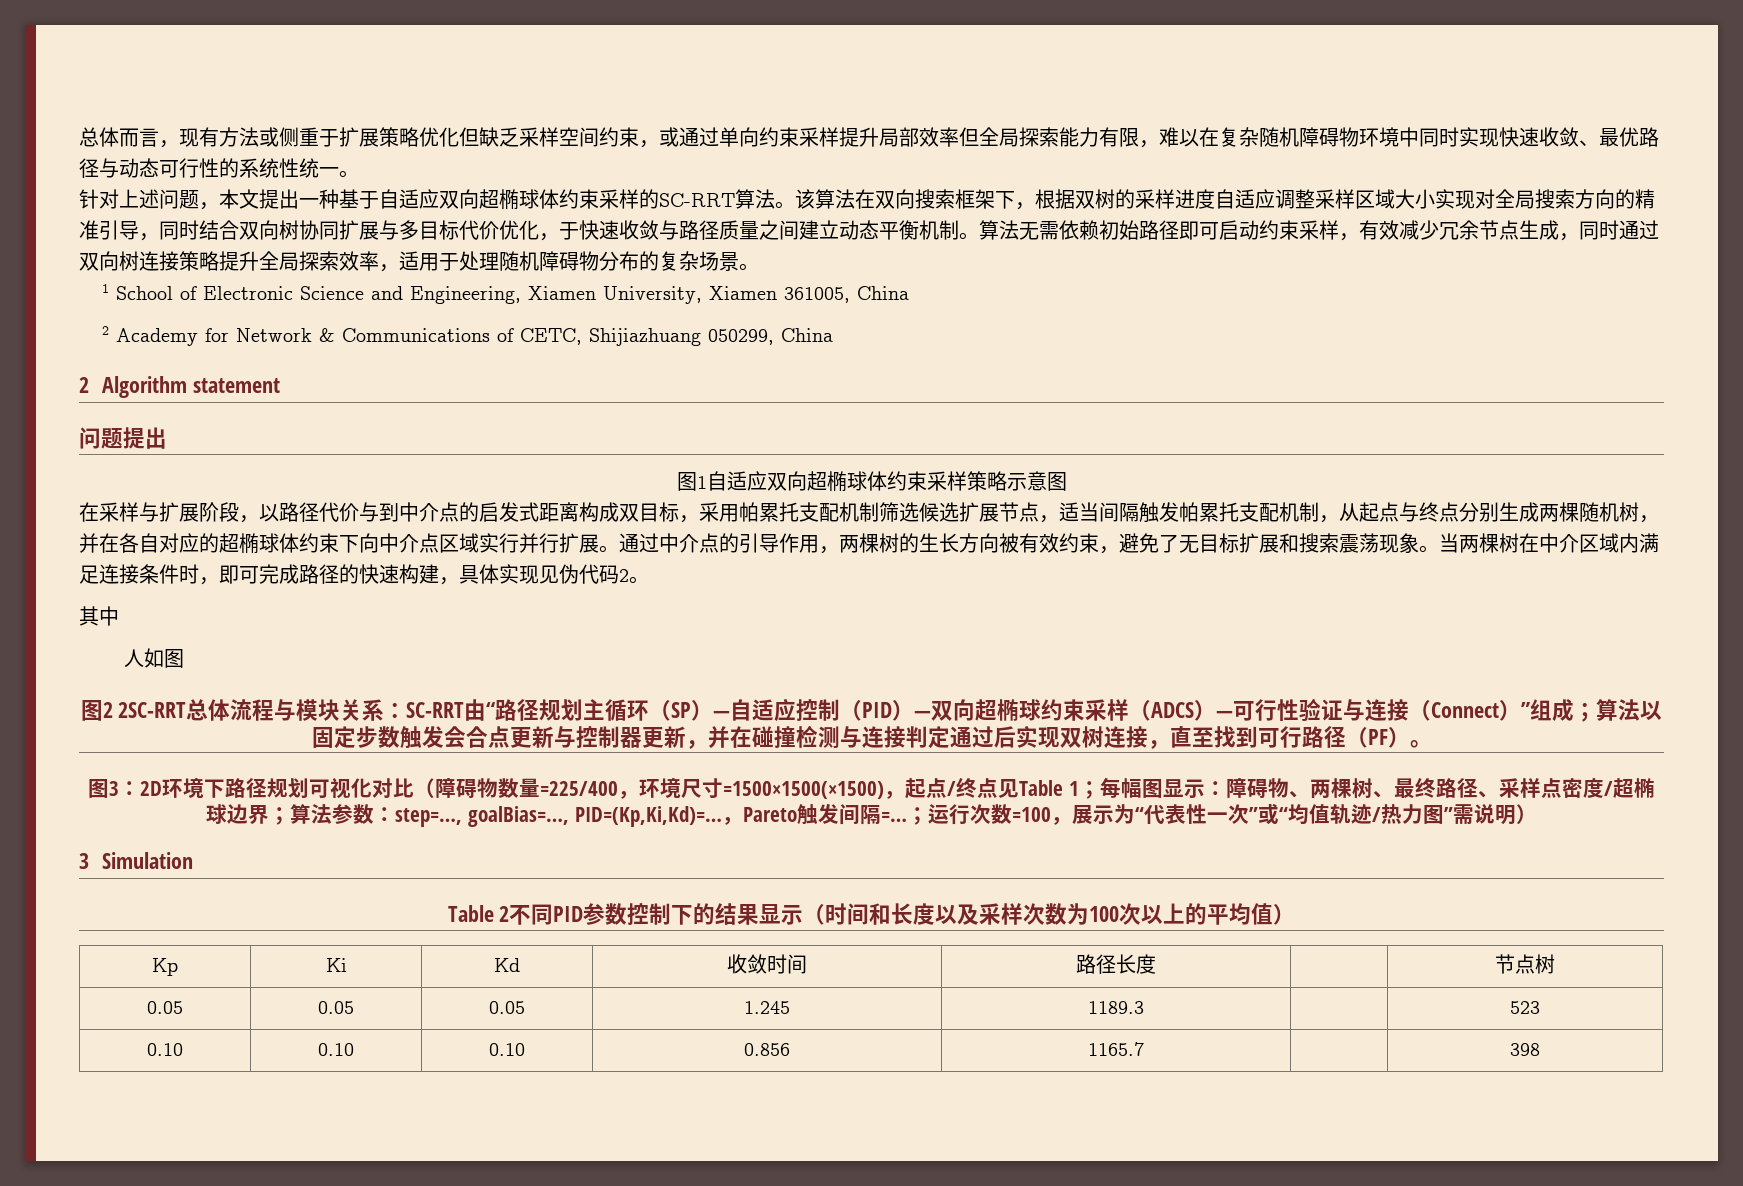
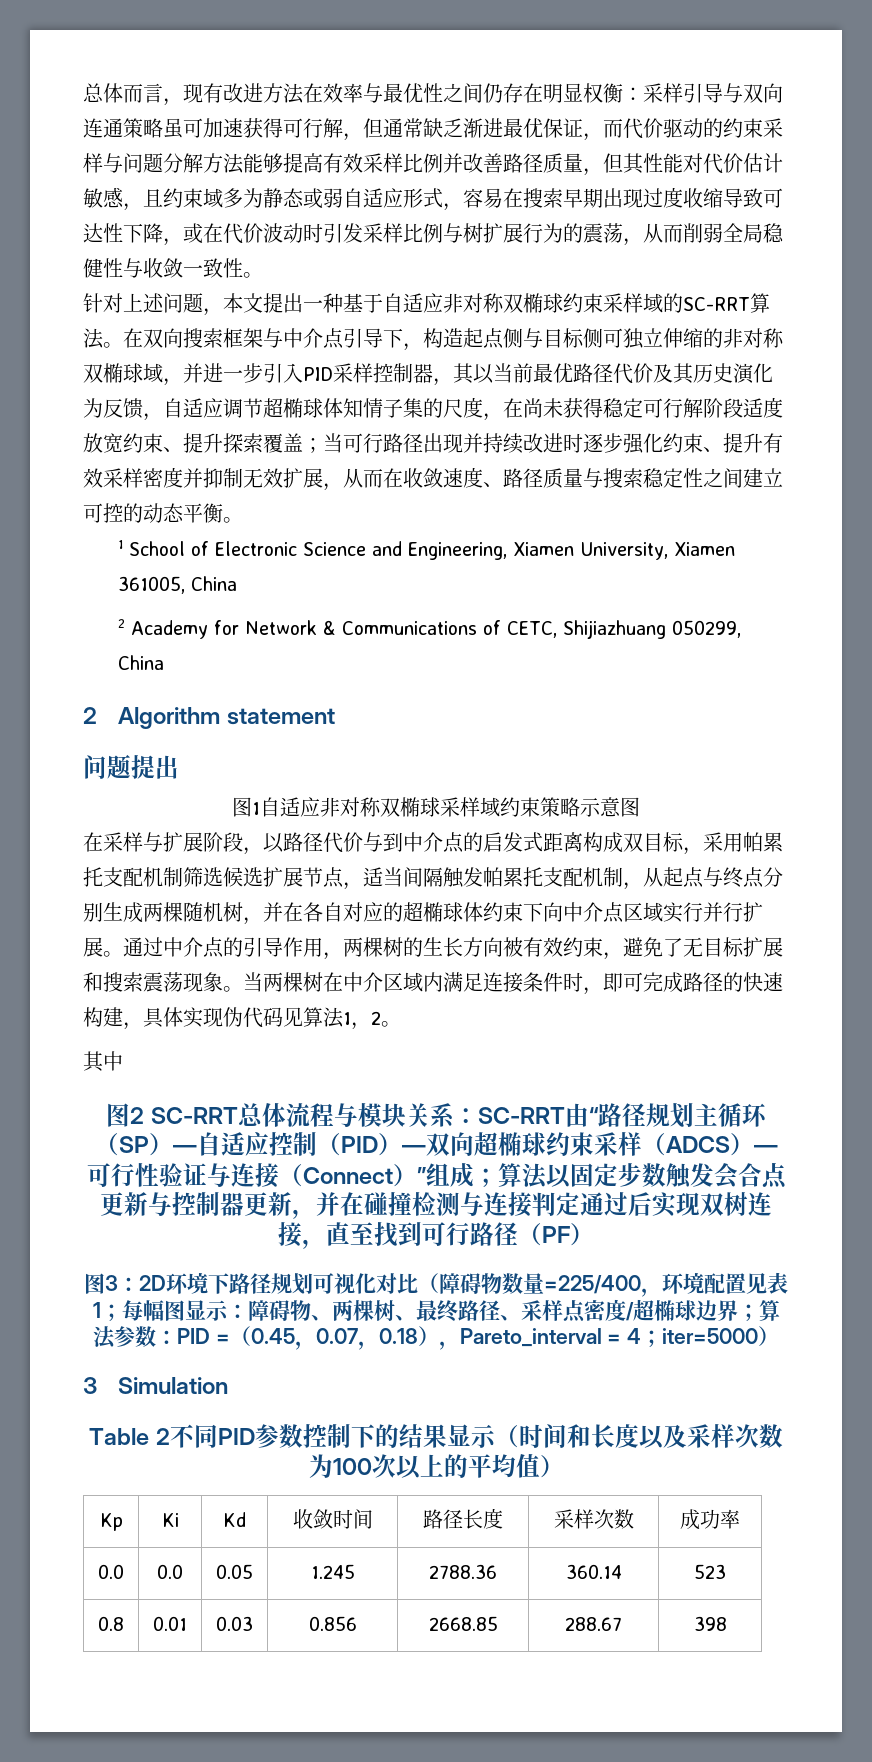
- 总体而言，现有方法或侧重于扩展策略优化但缺乏采样空间约束，或通过单向约束采样提升局部效率但全局探索能力有限，难以在复杂随机障碍物环境中同时实现快速收敛、最优路径与动态可行性的系统性统一。
+ 总体而言，现有改进方法在效率与最优性之间仍存在明显权衡：采样引导与双向连通策略虽可加速获得可行解，但通常缺乏渐进最优保证，而代价驱动的约束采样与问题分解方法能够提高有效采样比例并改善路径质量，但其性能对代价估计敏感，且约束域多为静态或弱自适应形式，容易在搜索早期出现过度收缩导致可达性下降，或在代价波动时引发采样比例与树扩展行为的震荡，从而削弱全局稳健性与收敛一致性。
- 针对上述问题，本文提出一种基于自适应双向超椭球体约束采样的SC-RRT算法。
+ 针对上述问题，本文提出一种基于自适应非对称双椭球约束采样域的SC-RRT算法。
- 该算法在双向搜索框架下，根据双树的采样进度自适应调整采样区域大小实现对全局搜索方向的精准引导，同时结合双向树协同扩展与多目标代价优化，于快速收敛与路径质量之间建立动态平衡机制。算法无需依赖初始路径即可启动约束采样，有效减少冗余节点生成，同时通过双向树连接策略提升全局探索效率，适用于处理随机障碍物分布的复杂场景。
+ 在双向搜索框架与中介点引导下，构造起点侧与目标侧可独立伸缩的非对称双椭球域，并进一步引入PID采样控制器，其以当前最优路径代价及其历史演化为反馈，自适应调节超椭球体知情子集的尺度，在尚未获得稳定可行解阶段适度放宽约束、提升探索覆盖；当可行路径出现并持续改进时逐步强化约束、提升有效采样密度并抑制无效扩展，从而在收敛速度、路径质量与搜索稳定性之间建立可控的动态平衡。
- 图1自适应双向超椭球体约束采样策略示意图
+ 图1自适应非对称双椭球采样域约束策略示意图
- 当两棵树在中介区域内满足连接条件时，即可完成路径的快速构建，具体实现见伪代码2。
+ 当两棵树在中介区域内满足连接条件时，即可完成路径的快速构建，具体实现伪代码见算法1，2。
- 人如图
- 图2 2SC-RRT总体流程与模块关系：
+ 图2 SC-RRT总体流程与模块关系：
- 算法以固定步数触发会合点更新与控制器更新，并在碰撞检测与连接判定通过后实现双树连接，直至找到可行路径（PF）。
+ 算法以固定步数触发会合点更新与控制器更新，并在碰撞检测与连接判定通过后实现双树连接，直至找到可行路径（PF）
- 图3：2D环境下路径规划可视化对比（障碍物数量=225/400，环境尺寸=1500×1500(×1500)，起点/终点见Table 1；每幅图显示：障碍物、两棵树、最终路径、采样点密度/超椭球边界；算法参数：step=…, goalBias=…, PID=(Kp,Ki,Kd)=…，Pareto触发间隔=…；运行次数=100，展示为“代表性一次”或“均值轨迹/热力图”需说明）
+ 图3：2D环境下路径规划可视化对比（障碍物数量=225/400，环境配置见表1；每幅图显示：障碍物、两棵树、最终路径、采样点密度/超椭球边界；算法参数：PID =（0.45，0.07，0.18），Pareto_interval = 4；iter=5000）
- Kp | Ki | Kd | 收敛时间 | 路径长度 | | 节点树
- 0.05 | 0.05 | 0.05 | 1.245 | 1189.3 | | 523
+ Kp | Ki | Kd | 收敛时间 | 路径长度 | 采样次数 | 成功率
+ 0.0 | 0.0 | 0.05 | 1.245 | 2788.36 | 360.14 | 523
- 0.10 | 0.10 | 0.10 | 0.856 | 1165.7 | | 398
+ 0.8 | 0.01 | 0.03 | 0.856 | 2668.85 | 288.67 | 398

